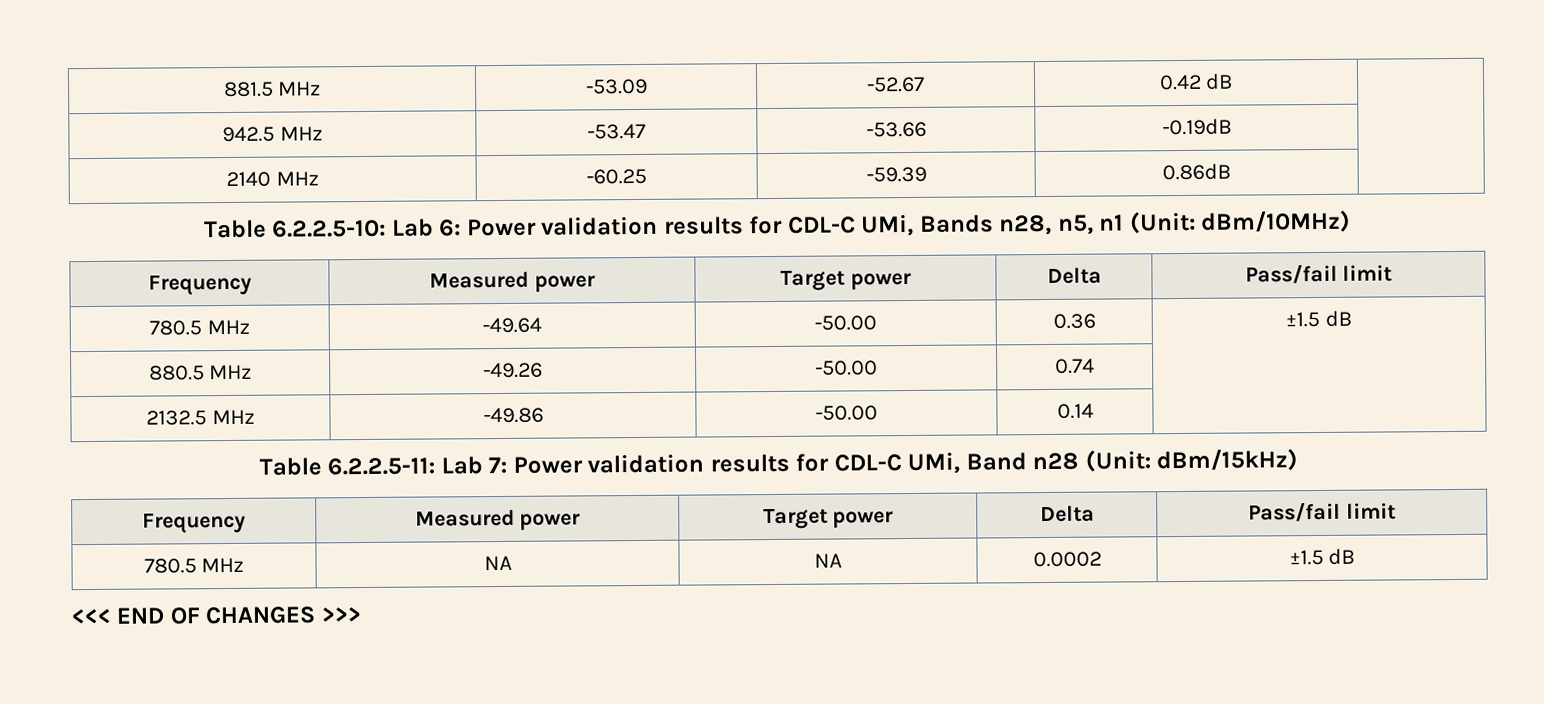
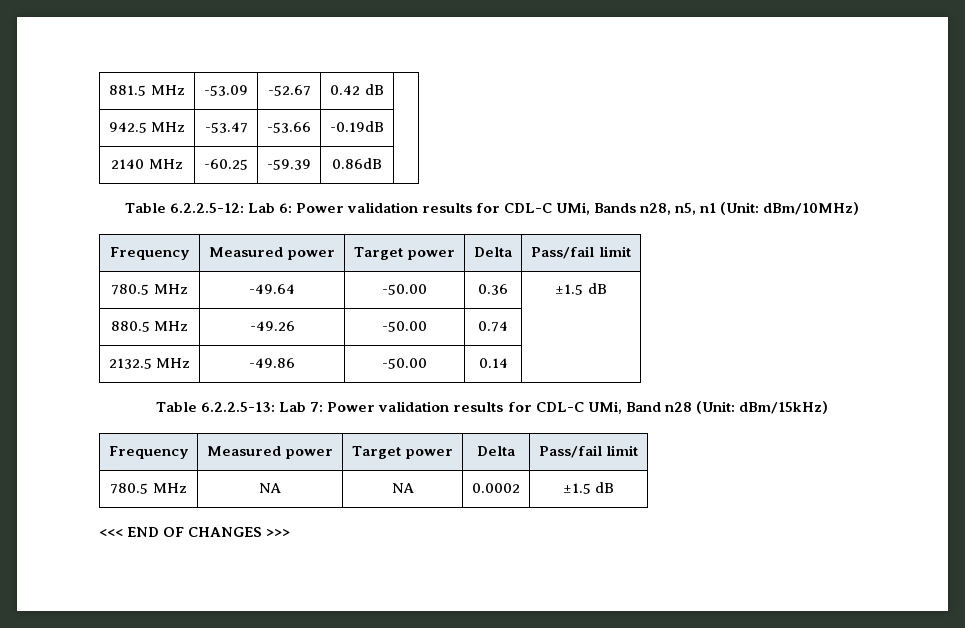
- Table 6.2.2.5-10: Lab 6: Power validation results for CDL-C UMi, Bands n28, n5, n1 (Unit: dBm/10MHz)
+ Table 6.2.2.5-12: Lab 6: Power validation results for CDL-C UMi, Bands n28, n5, n1 (Unit: dBm/10MHz)
- Table 6.2.2.5-11: Lab 7: Power validation results for CDL-C UMi, Band n28 (Unit: dBm/15kHz)
+ Table 6.2.2.5-13: Lab 7: Power validation results for CDL-C UMi, Band n28 (Unit: dBm/15kHz)

